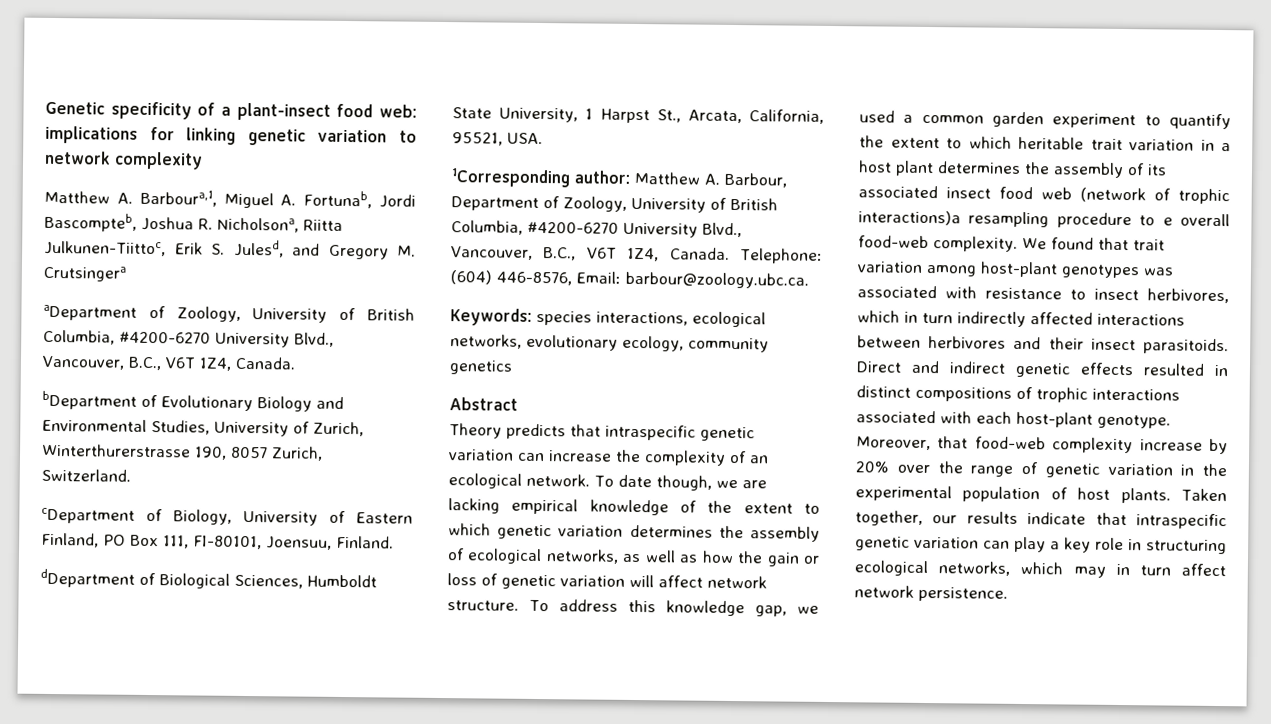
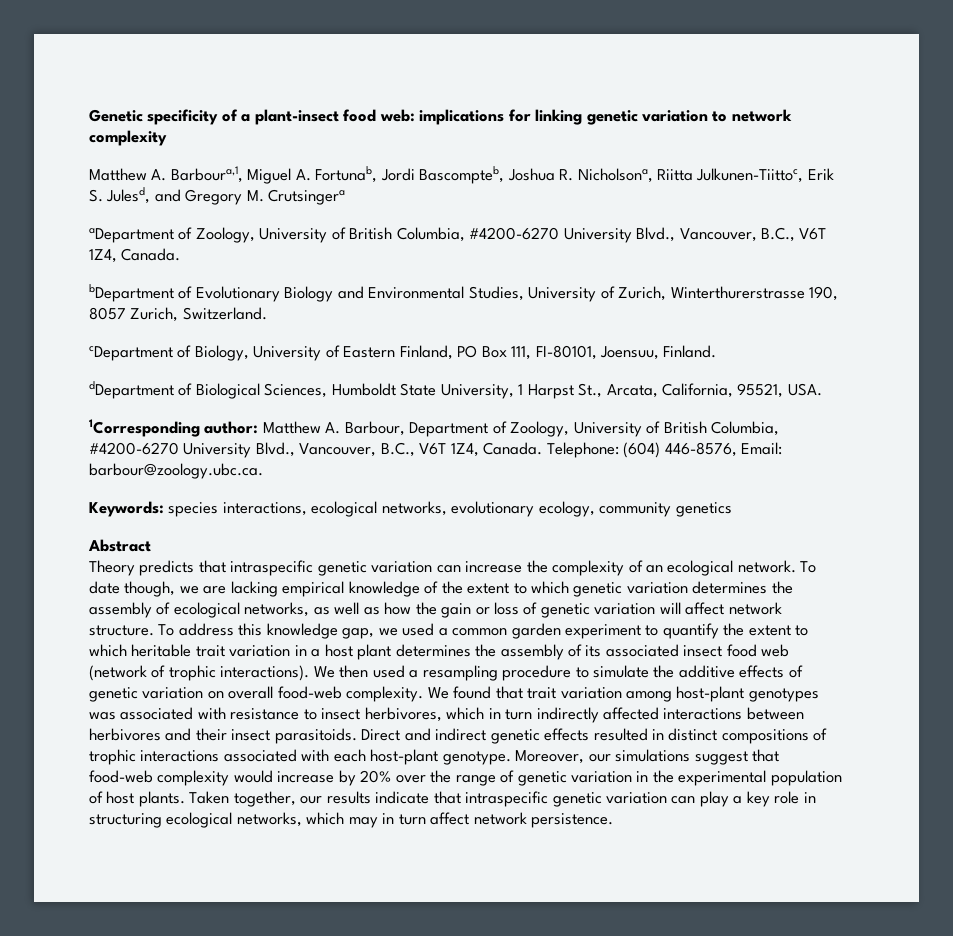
- To address this knowledge gap, we used a common garden experiment to quantify the extent to which heritable trait variation in a host plant determines the assembly of its associated insect food web (network of trophic interactions)a resampling procedure to e overall food-web complexity.
+ To address this knowledge gap, we used a common garden experiment to quantify the extent to which heritable trait variation in a host plant determines the assembly of its associated insect food web (network of trophic interactions). We then used a resampling procedure to simulate the additive effects of genetic variation on overall food-web complexity.
- Moreover, that food-web complexity increase by 20% over the range of genetic variation in the experimental population of host plants.
+ Moreover, our simulations suggest that food-web complexity would increase by 20% over the range of genetic variation in the experimental population of host plants.

